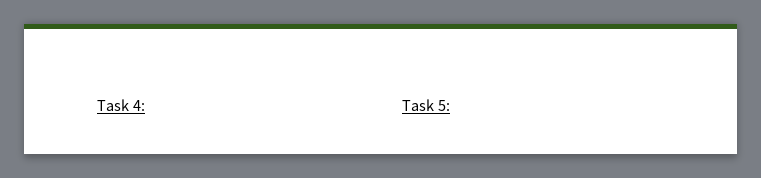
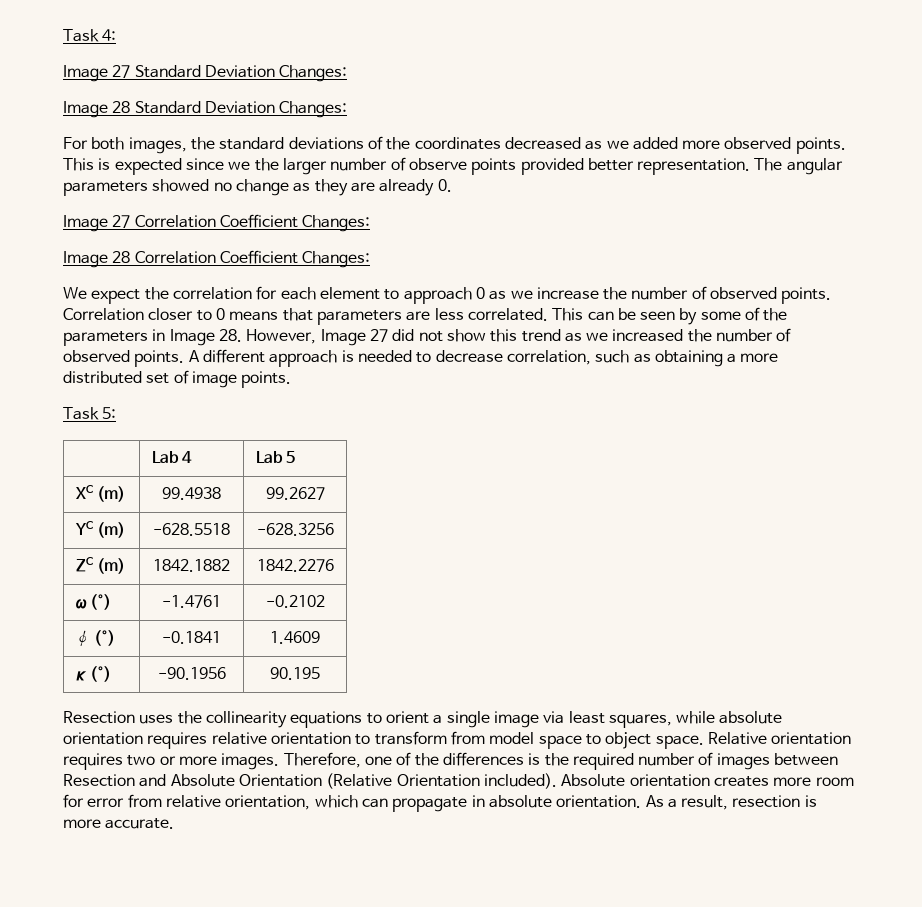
+ Image 27 Standard Deviation Changes:
+ Image 28 Standard Deviation Changes:
+ For both images, the standard deviations of the coordinates decreased as we added more observed points. This is expected since we the larger number of observe points provided better representation. The angular parameters showed no change as they are already 0.
+ Image 27 Correlation Coefficient Changes:
+ Image 28 Correlation Coefficient Changes:
+ We expect the correlation for each element to approach 0 as we increase the number of observed points. Correlation closer to 0 means that parameters are less correlated. This can be seen by some of the parameters in Image 28. However, Image 27 did not show this trend as we increased the number of observed points. A different approach is needed to decrease correlation, such as obtaining a more distributed set of image points.
  Task 5:
+ | Lab 4 | Lab 5
+ XC (m) | 99.4938 | 99.2627
+ YC (m) | -628.5518 | -628.3256
+ ZC (m) | 1842.1882 | 1842.2276
+ ω (°) | -1.4761 | -0.2102
+ ϕ (°) | -0.1841 | 1.4609
+ κ (°) | -90.1956 | 90.195
+ Resection uses the collinearity equations to orient a single image via least squares, while absolute orientation requires relative orientation to transform from model space to object space. Relative orientation requires two or more images. Therefore, one of the differences is the required number of images between Resection and Absolute Orientation (Relative Orientation included). Absolute orientation creates more room for error from relative orientation, which can propagate in absolute orientation. As a result, resection is more accurate.

